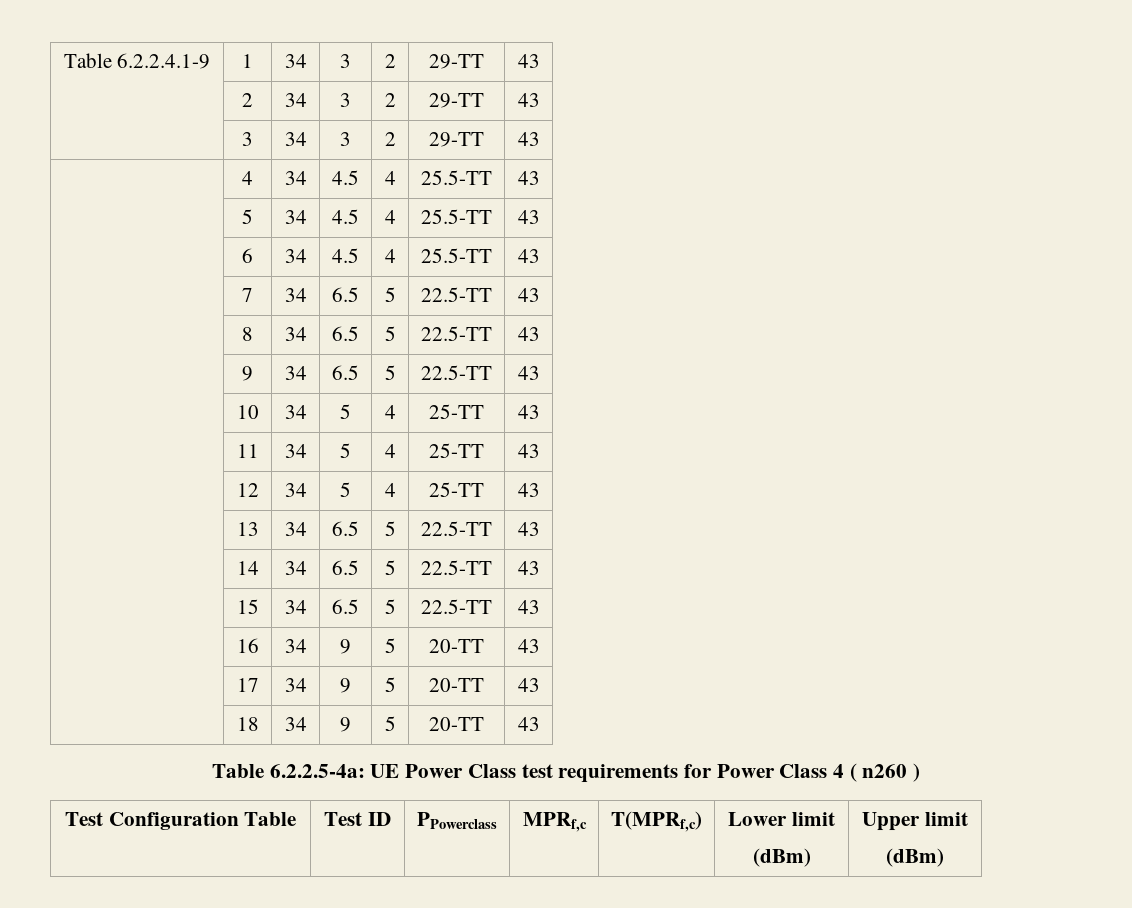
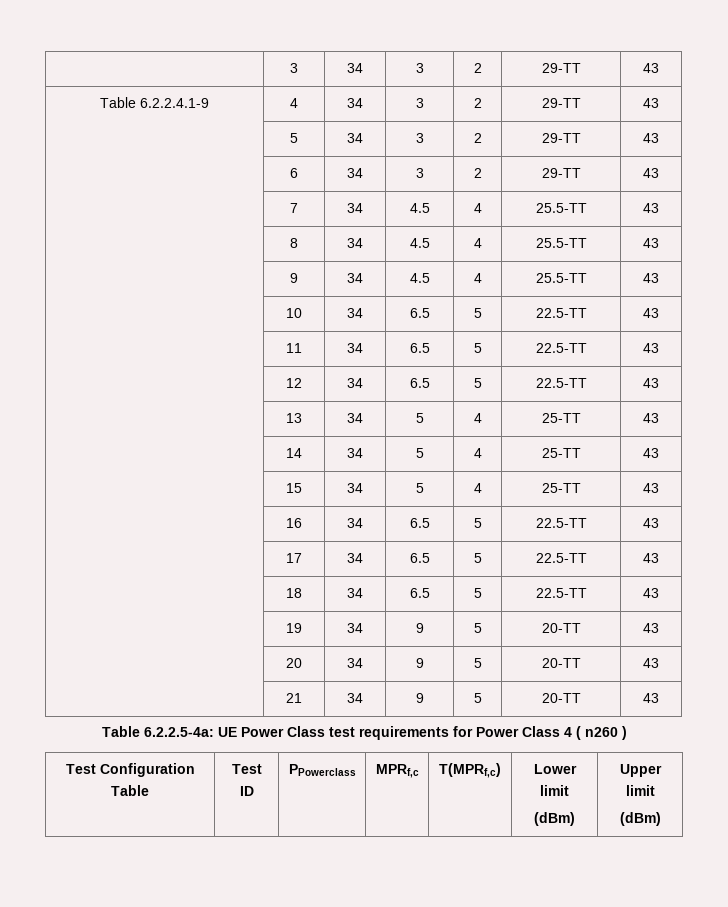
- Table 6.2.2.4.1-9 | 1 | 34 | 3 | 2 | 29-TT | 43
- | 2 | 34 | 3 | 2 | 29-TT | 43
- | 4 | 34 | 4.5 | 4 | 25.5-TT | 43
- | 5 | 34 | 4.5 | 4 | 25.5-TT | 43
- | 6 | 34 | 4.5 | 4 | 25.5-TT | 43
- | 7 | 34 | 6.5 | 5 | 22.5-TT | 43
- | 8 | 34 | 6.5 | 5 | 22.5-TT | 43
- | 9 | 34 | 6.5 | 5 | 22.5-TT | 43
- | 10 | 34 | 5 | 4 | 25-TT | 43
- | 11 | 34 | 5 | 4 | 25-TT | 43
- | 12 | 34 | 5 | 4 | 25-TT | 43
- | 13 | 34 | 6.5 | 5 | 22.5-TT | 43
- | 14 | 34 | 6.5 | 5 | 22.5-TT | 43
- | 15 | 34 | 6.5 | 5 | 22.5-TT | 43
- | 16 | 34 | 9 | 5 | 20-TT | 43
- | 17 | 34 | 9 | 5 | 20-TT | 43
- | 18 | 34 | 9 | 5 | 20-TT | 43
+ Table 6.2.2.4.1-9 | 4 | 34 | 3 | 2 | 29-TT | 43
+ | 5 | 34 | 3 | 2 | 29-TT | 43
+ | 6 | 34 | 3 | 2 | 29-TT | 43
+ | 7 | 34 | 4.5 | 4 | 25.5-TT | 43
+ | 8 | 34 | 4.5 | 4 | 25.5-TT | 43
+ | 9 | 34 | 4.5 | 4 | 25.5-TT | 43
+ | 10 | 34 | 6.5 | 5 | 22.5-TT | 43
+ | 11 | 34 | 6.5 | 5 | 22.5-TT | 43
+ | 12 | 34 | 6.5 | 5 | 22.5-TT | 43
+ | 13 | 34 | 5 | 4 | 25-TT | 43
+ | 14 | 34 | 5 | 4 | 25-TT | 43
+ | 15 | 34 | 5 | 4 | 25-TT | 43
+ | 16 | 34 | 6.5 | 5 | 22.5-TT | 43
+ | 17 | 34 | 6.5 | 5 | 22.5-TT | 43
+ | 18 | 34 | 6.5 | 5 | 22.5-TT | 43
+ | 19 | 34 | 9 | 5 | 20-TT | 43
+ | 20 | 34 | 9 | 5 | 20-TT | 43
+ | 21 | 34 | 9 | 5 | 20-TT | 43

